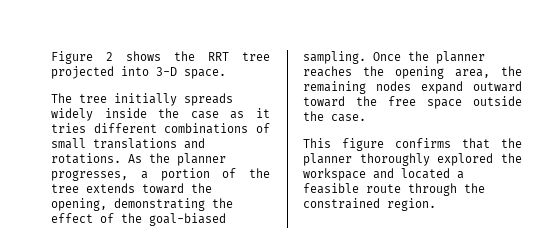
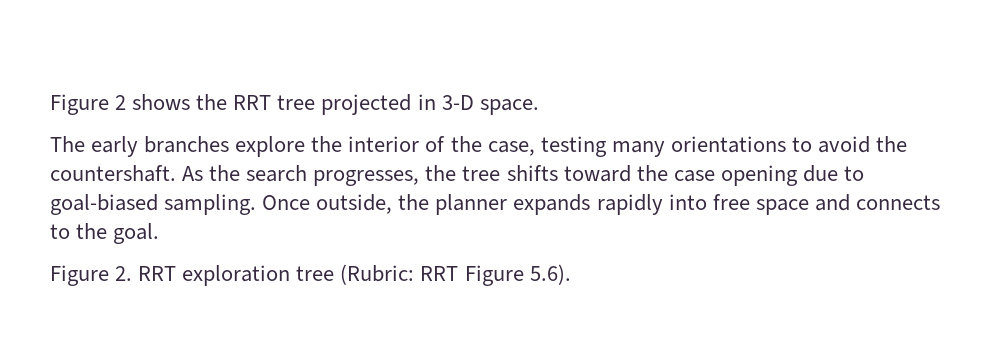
- Figure 2 shows the RRT tree projected into 3-D space.
+ Figure 2 shows the RRT tree projected in 3-D space.
- The tree initially spreads widely inside the case as it tries different combinations of small translations and rotations. As the planner progresses, a portion of the tree extends toward the opening, demonstrating the effect of the goal-biased sampling.
+ The early branches explore the interior of the case, testing many orientations to avoid the countershaft. As the search progresses, the tree shifts toward the case opening due to goal-biased sampling.
- Once the planner reaches the opening area, the remaining nodes expand outward toward the free space outside the case.
- This figure confirms that the planner thoroughly explored the workspace and located a feasible route through the constrained region.
+ Once outside, the planner expands rapidly into free space and connects to the goal.
+ Figure 2. RRT exploration tree (Rubric: RRT Figure 5.6).

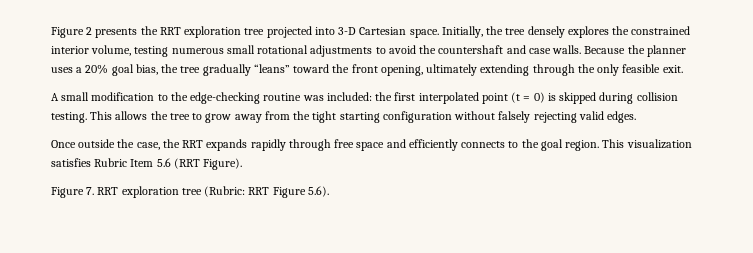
- Figure 2 shows the RRT tree projected in 3-D space.
- The early branches explore the interior of the case, testing many orientations to avoid the countershaft. As the search progresses, the tree shifts toward the case opening due to goal-biased sampling. Once outside, the planner expands rapidly into free space and connects to the goal.
- Figure 2. RRT exploration tree (Rubric: RRT Figure 5.6).
+ Figure 2 presents the RRT exploration tree projected into 3-D Cartesian space. Initially, the tree densely explores the constrained interior volume, testing numerous small rotational adjustments to avoid the countershaft and case walls. Because the planner uses a 20% goal bias, the tree gradually “leans” toward the front opening, ultimately extending through the only feasible exit.
+ A small modification to the edge-checking routine was included: the first interpolated point (t = 0) is skipped during collision testing. This allows the tree to grow away from the tight starting configuration without falsely rejecting valid edges.
+ Once outside the case, the RRT expands rapidly through free space and efficiently connects to the goal region. This visualization satisfies Rubric Item 5.6 (RRT Figure).
+ Figure 7. RRT exploration tree (Rubric: RRT Figure 5.6).

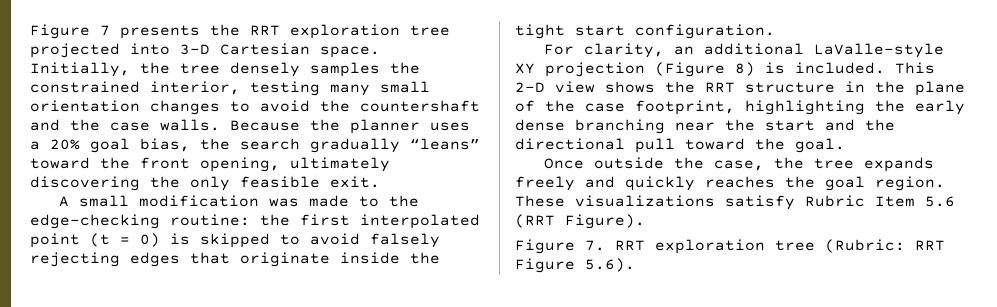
- Figure 2 presents the RRT exploration tree projected into 3-D Cartesian space.
+ Figure 7 presents the RRT exploration tree projected into 3-D Cartesian space.
- Initially, the tree densely explores the constrained interior volume, testing numerous small rotational adjustments to avoid the countershaft and case walls.
+ Initially, the tree densely samples the constrained interior, testing many small orientation changes to avoid the countershaft and the case walls.
- Because the planner uses a 20% goal bias, the tree gradually “leans” toward the front opening, ultimately extending through the only feasible exit.
+ Because the planner uses a 20% goal bias, the search gradually “leans” toward the front opening, ultimately discovering the only feasible exit.
- A small modification to the edge-checking routine was included: the first interpolated point (t = 0) is skipped during collision testing. This allows the tree to grow away from the tight starting configuration without falsely rejecting valid edges.
+ A small modification was made to the edge-checking routine: the first interpolated point (t = 0) is skipped to avoid falsely rejecting edges that originate inside the tight start configuration.
+ For clarity, an additional LaValle-style XY projection (Figure 8) is included. This 2-D view shows the RRT structure in the plane of the case footprint, highlighting the early dense branching near the start and the directional pull toward the goal.
- Once outside the case, the RRT expands rapidly through free space and efficiently connects to the goal region. This visualization satisfies Rubric Item 5.6 (RRT Figure).
+ Once outside the case, the tree expands freely and quickly reaches the goal region. These visualizations satisfy Rubric Item 5.6 (RRT Figure).

